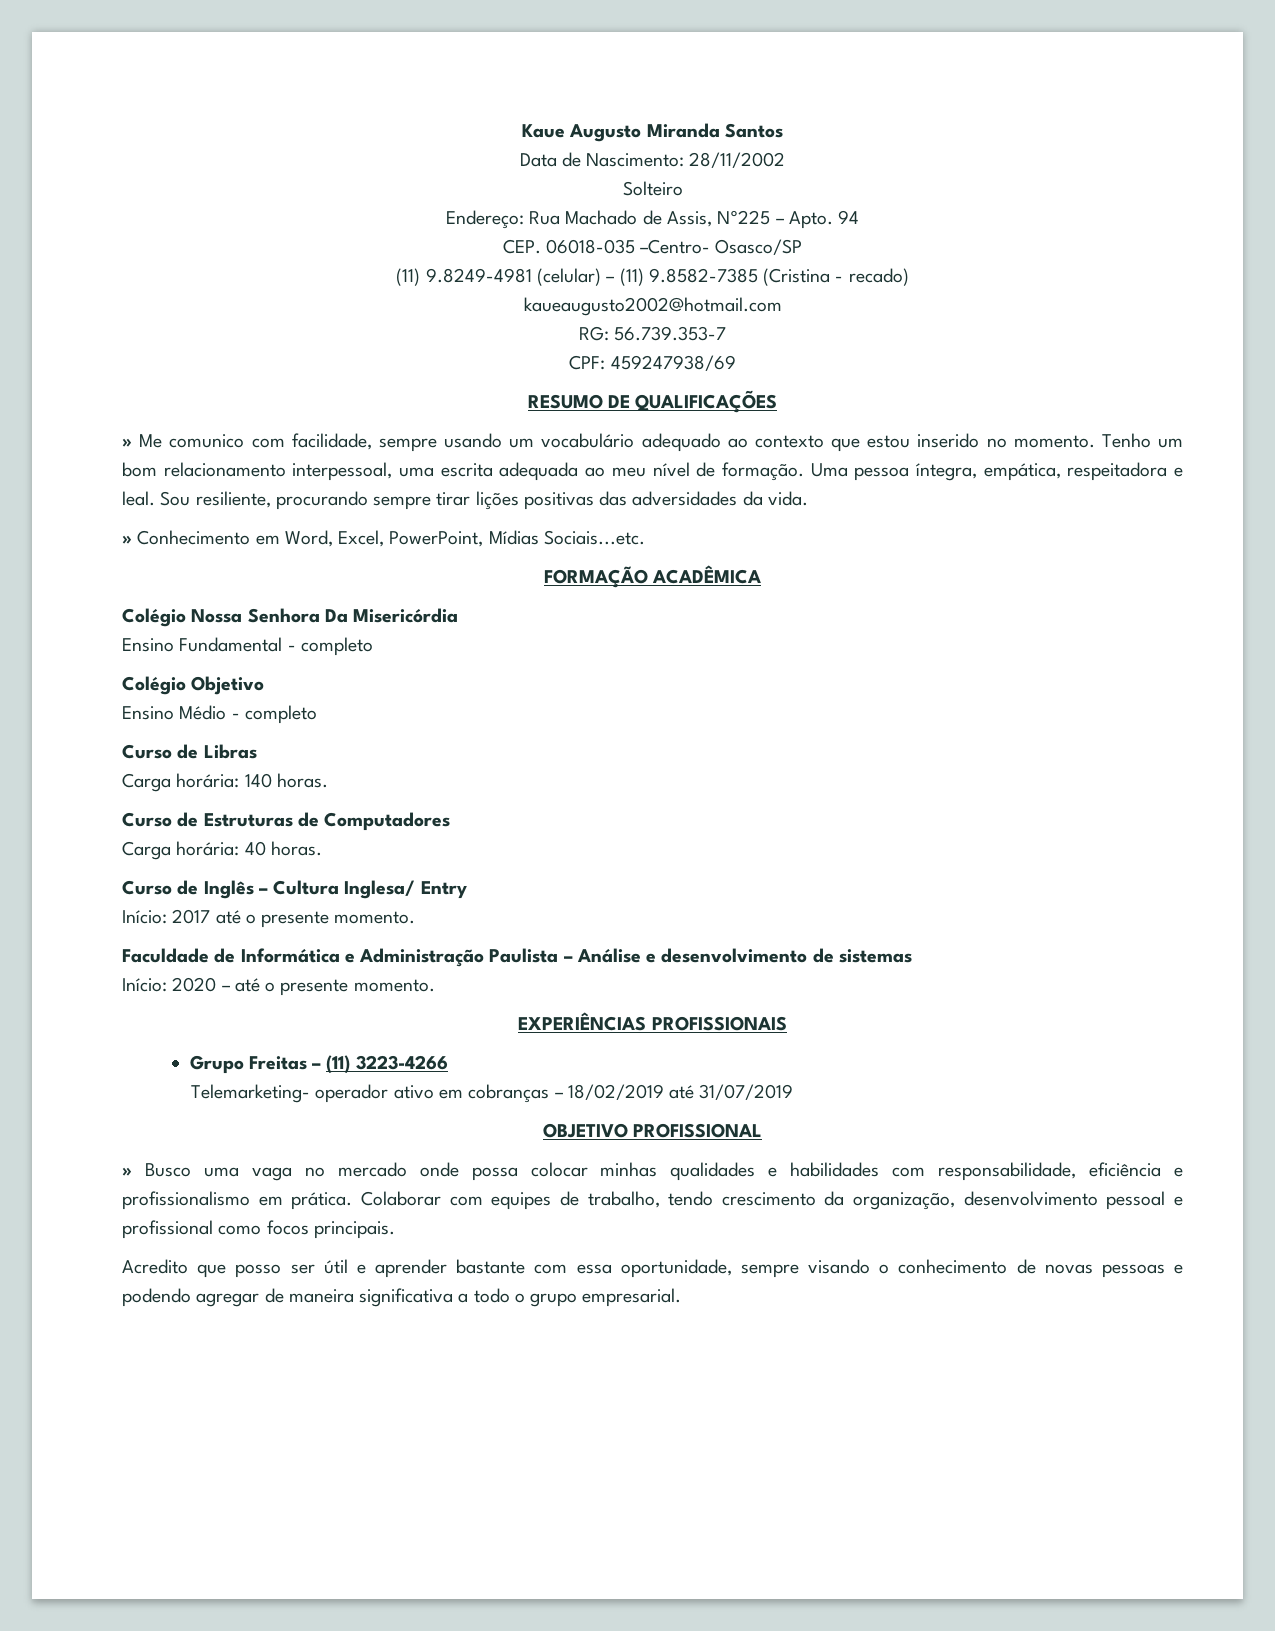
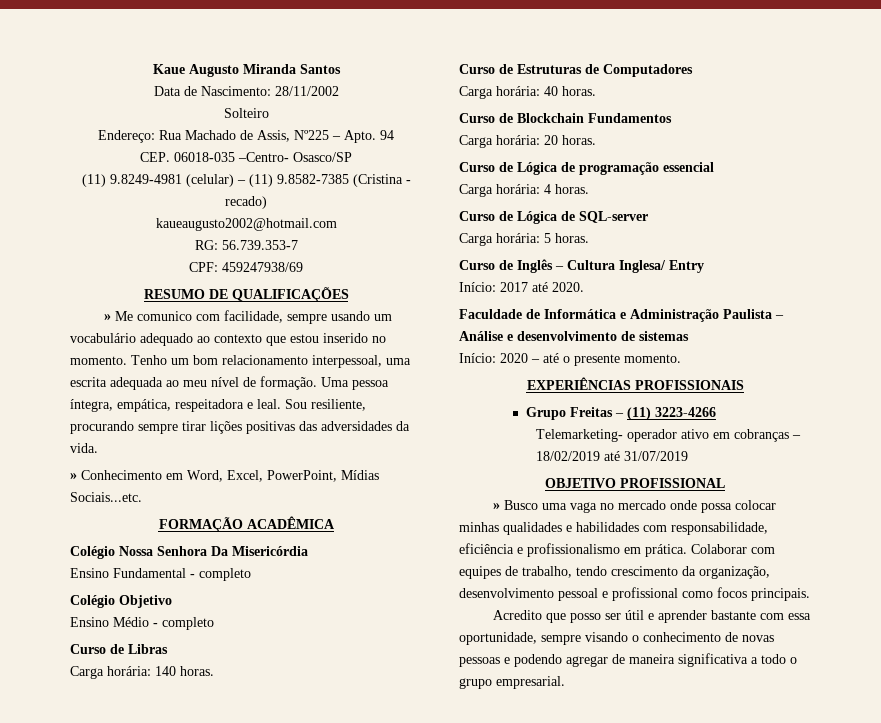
+ Curso de Blockchain Fundamentos
+ Carga horária: 20 horas.
+ Curso de Lógica de programação essencial
+ Carga horária: 4 horas.
+ Curso de Lógica de SQL-server
+ Carga horária: 5 horas.
- Início: 2017 até o presente momento.
+ Início: 2017 até 2020.

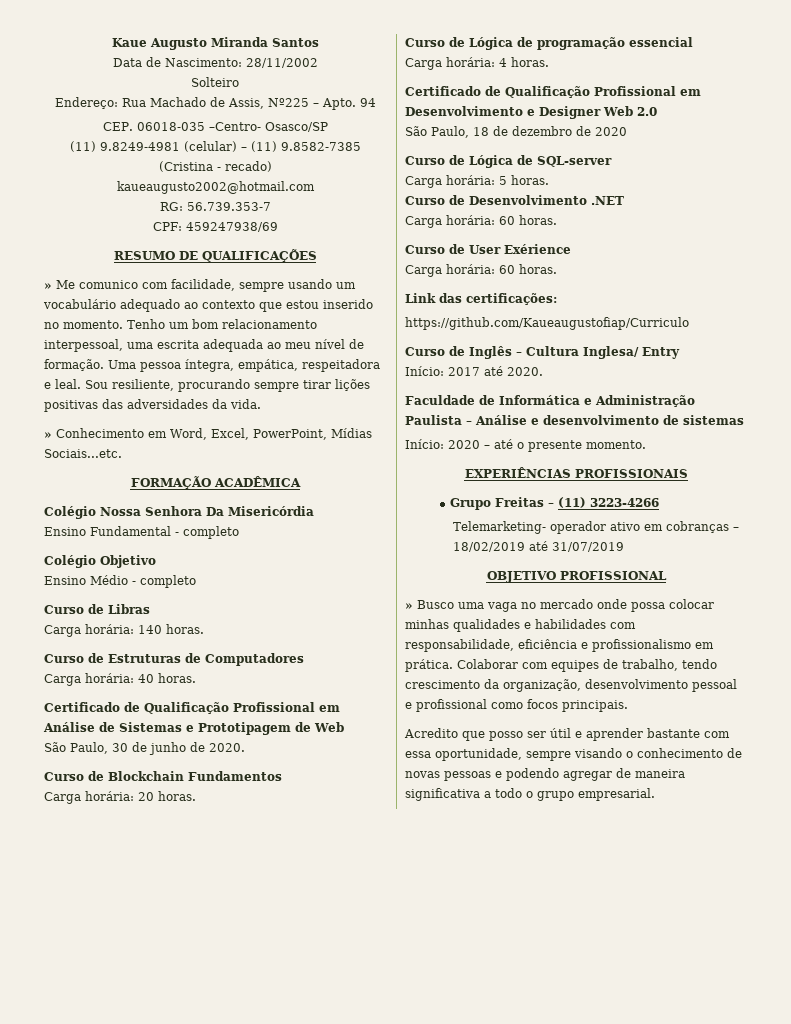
+ Certificado de Qualificação Profissional em Análise de Sistemas e Prototipagem de Web
+ São Paulo, 30 de junho de 2020.
+ Certificado de Qualificação Profissional em Desenvolvimento e Designer Web 2.0
+ São Paulo, 18 de dezembro de 2020
+ Curso de Desenvolvimento .NET
+ Carga horária: 60 horas.
+ Curso de User Exérience
+ Carga horária: 60 horas.
+ Link das certificações:
+ https://github.com/Kaueaugustofiap/Curriculo

